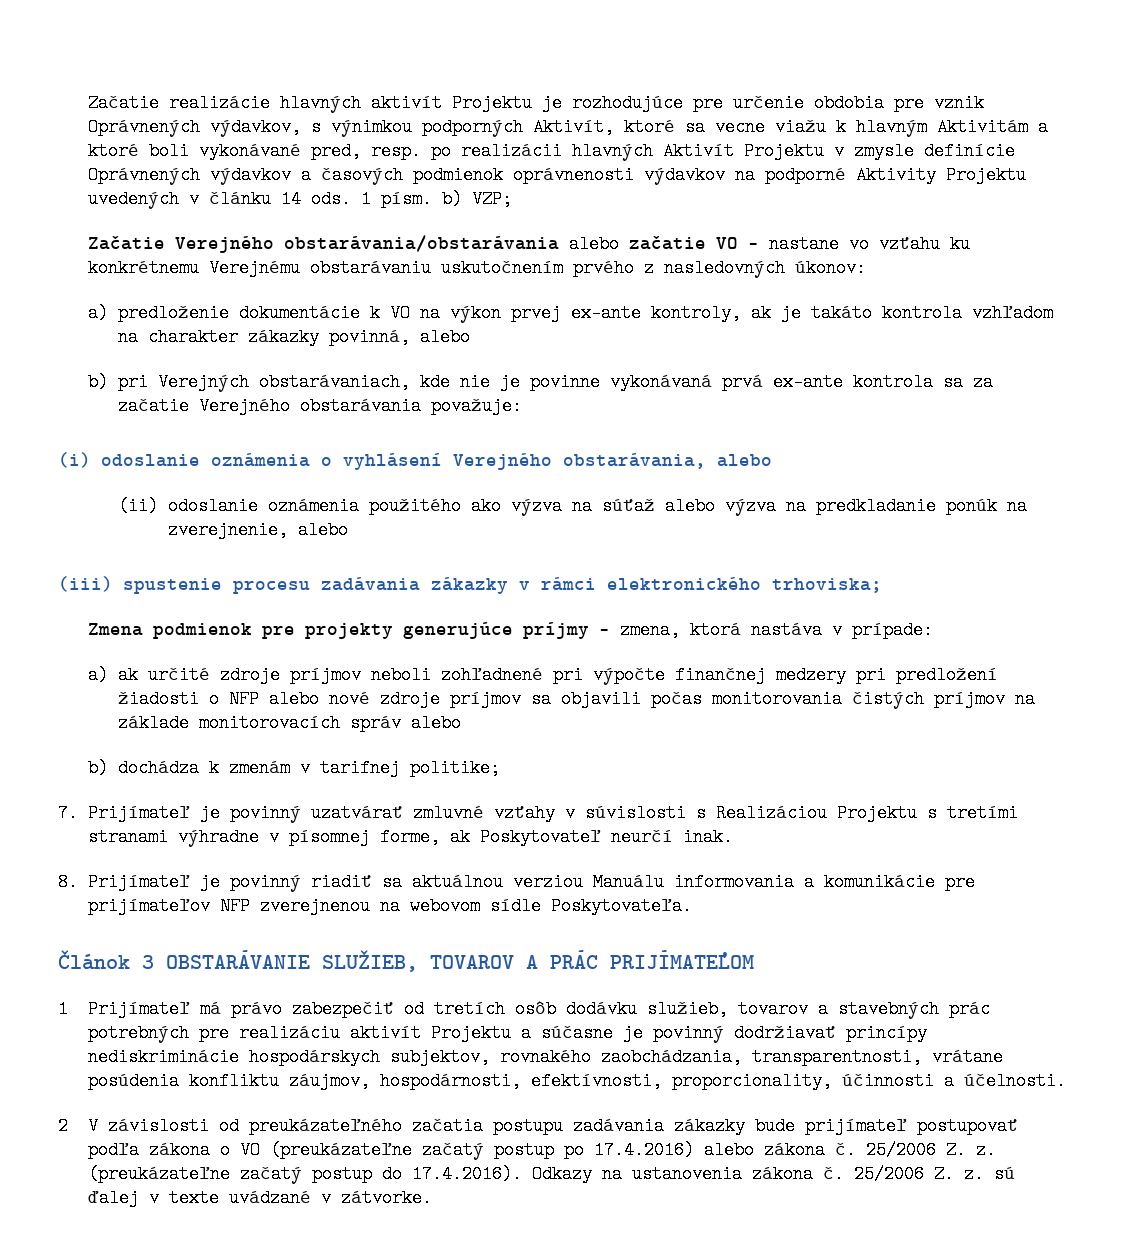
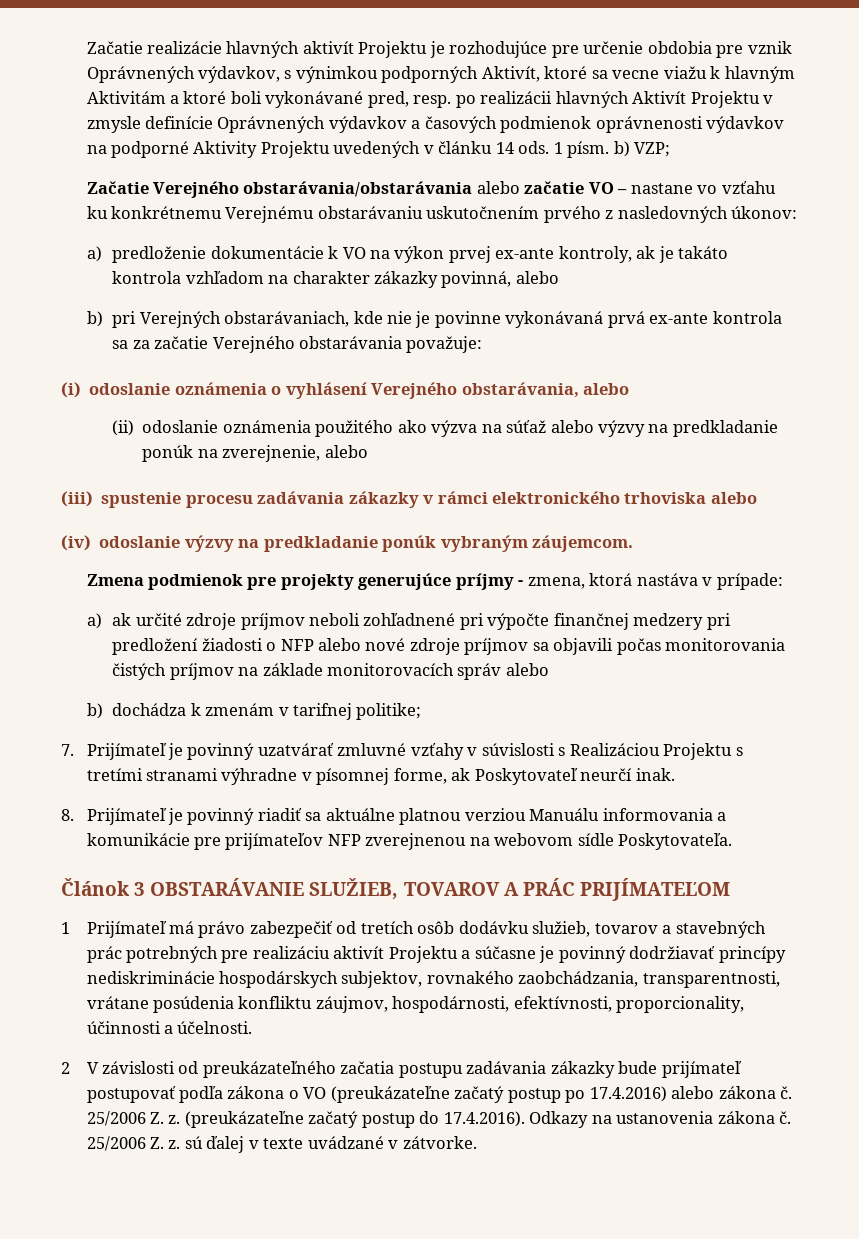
- (ii) odoslanie oznámenia použitého ako výzva na súťaž alebo výzva na predkladanie ponúk na zverejnenie, alebo
+ (ii) odoslanie oznámenia použitého ako výzva na súťaž alebo výzvy na predkladanie ponúk na zverejnenie, alebo
- (iii) spustenie procesu zadávania zákazky v rámci elektronického trhoviska;
+ (iii) spustenie procesu zadávania zákazky v rámci elektronického trhoviska alebo
+ (iv) odoslanie výzvy na predkladanie ponúk vybraným záujemcom.
- 8. Prijímateľ je povinný riadiť sa aktuálnou verziou Manuálu informovania a komunikácie pre prijímateľov NFP zverejnenou na webovom sídle Poskytovateľa.
+ 8. Prijímateľ je povinný riadiť sa aktuálne platnou verziou Manuálu informovania a komunikácie pre prijímateľov NFP zverejnenou na webovom sídle Poskytovateľa.

